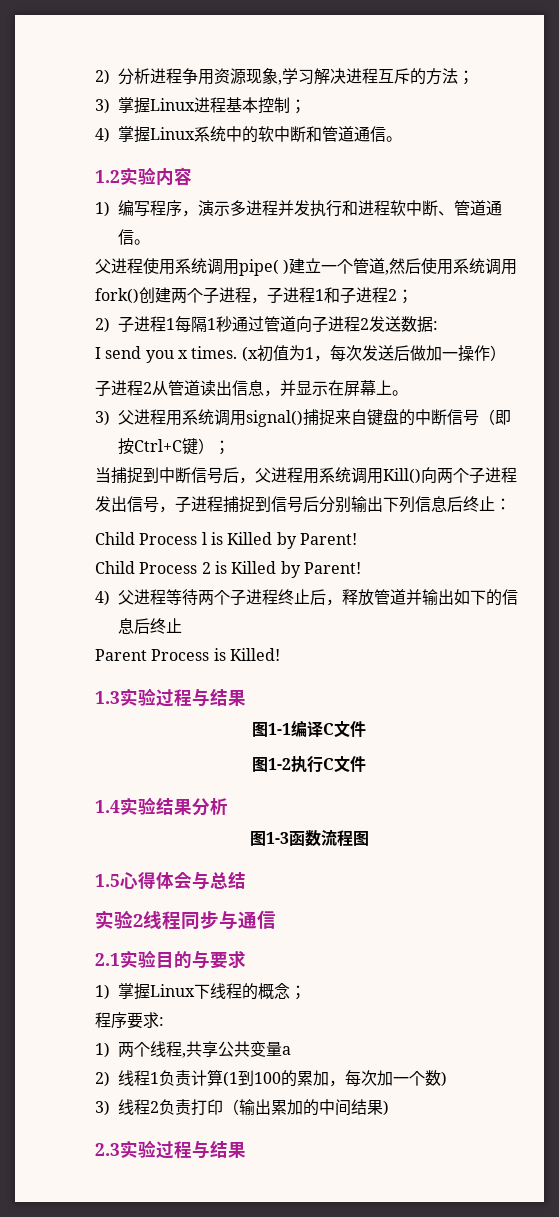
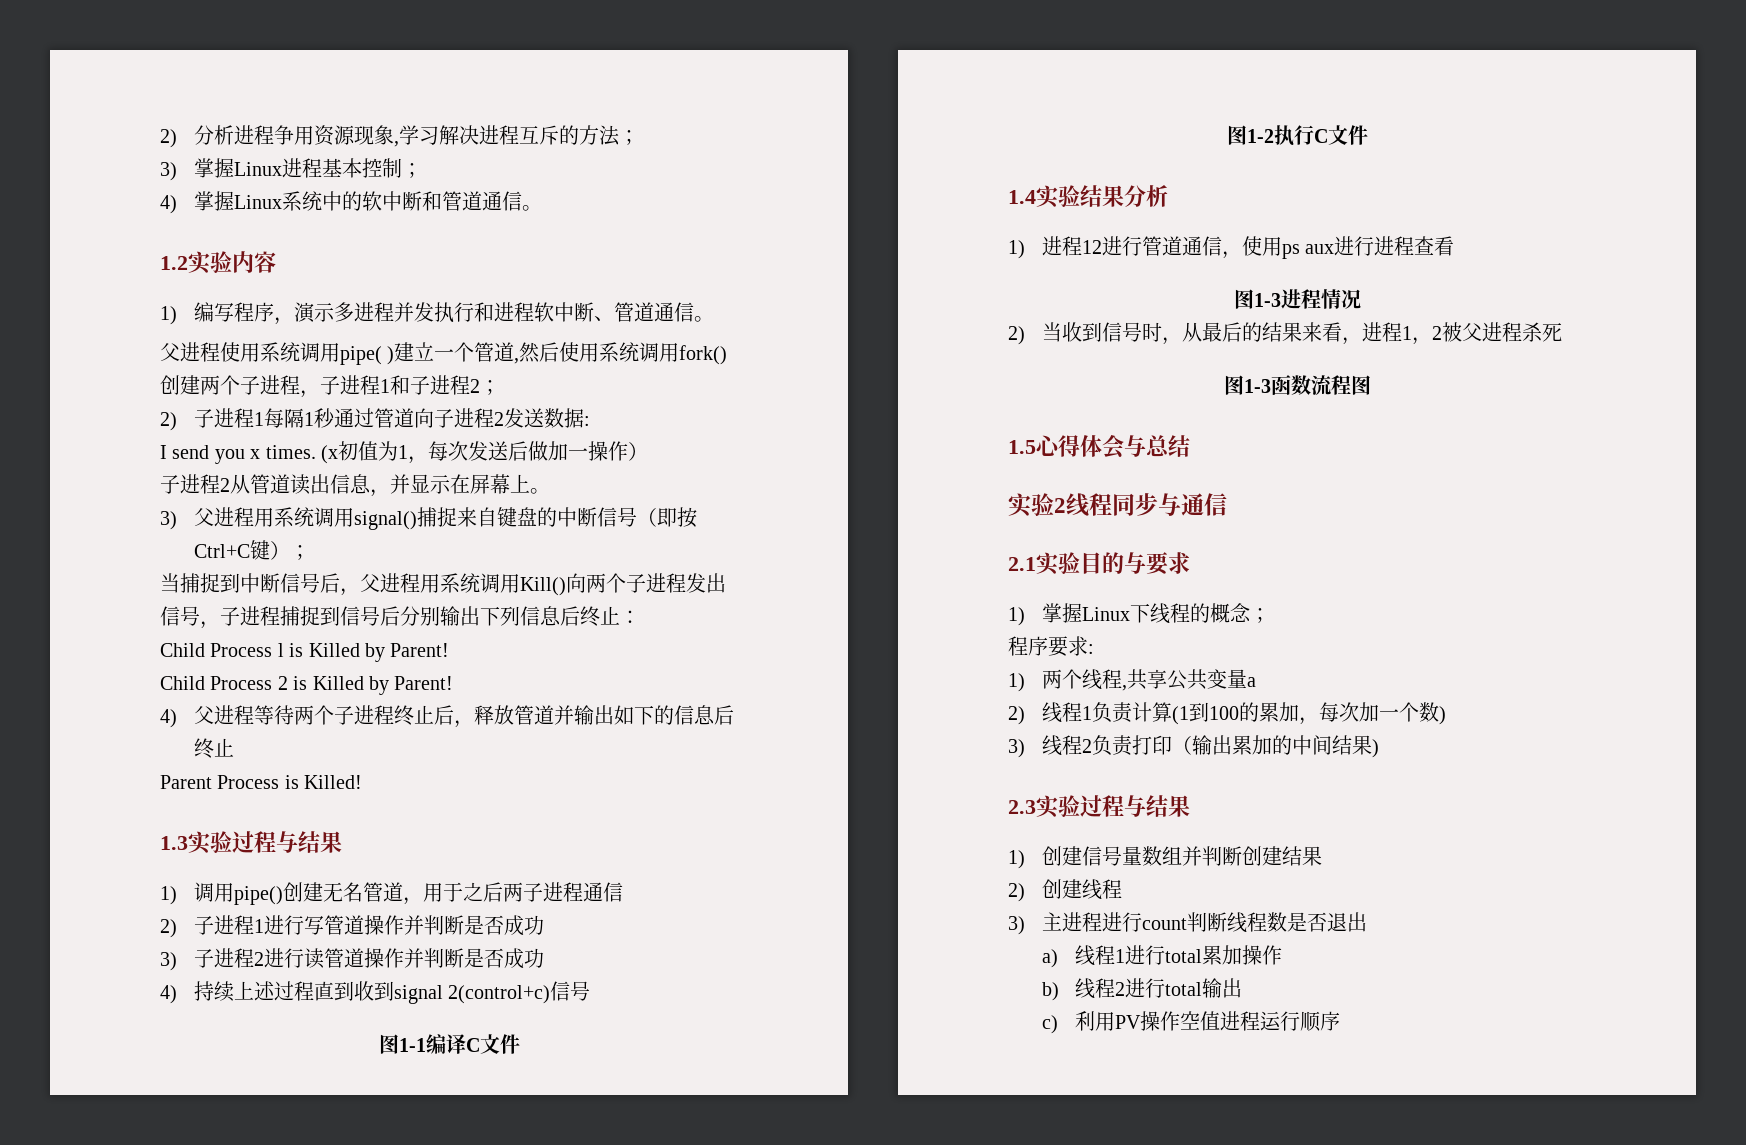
+ 1)调用pipe()创建无名管道，用于之后两子进程通信
+ 2)子进程1进行写管道操作并判断是否成功
+ 3)子进程2进行读管道操作并判断是否成功
+ 4)持续上述过程直到收到signal 2(control+c)信号
+ 1)进程12进行管道通信，使用ps aux进行进程查看
+ 图1-3进程情况
+ 2)当收到信号时，从最后的结果来看，进程1，2被父进程杀死
+ 1)创建信号量数组并判断创建结果
+ 2)创建线程
+ 3)主进程进行count判断线程数是否退出
+ a)线程1进行total累加操作
+ b)线程2进行total输出
+ c)利用PV操作空值进程运行顺序

